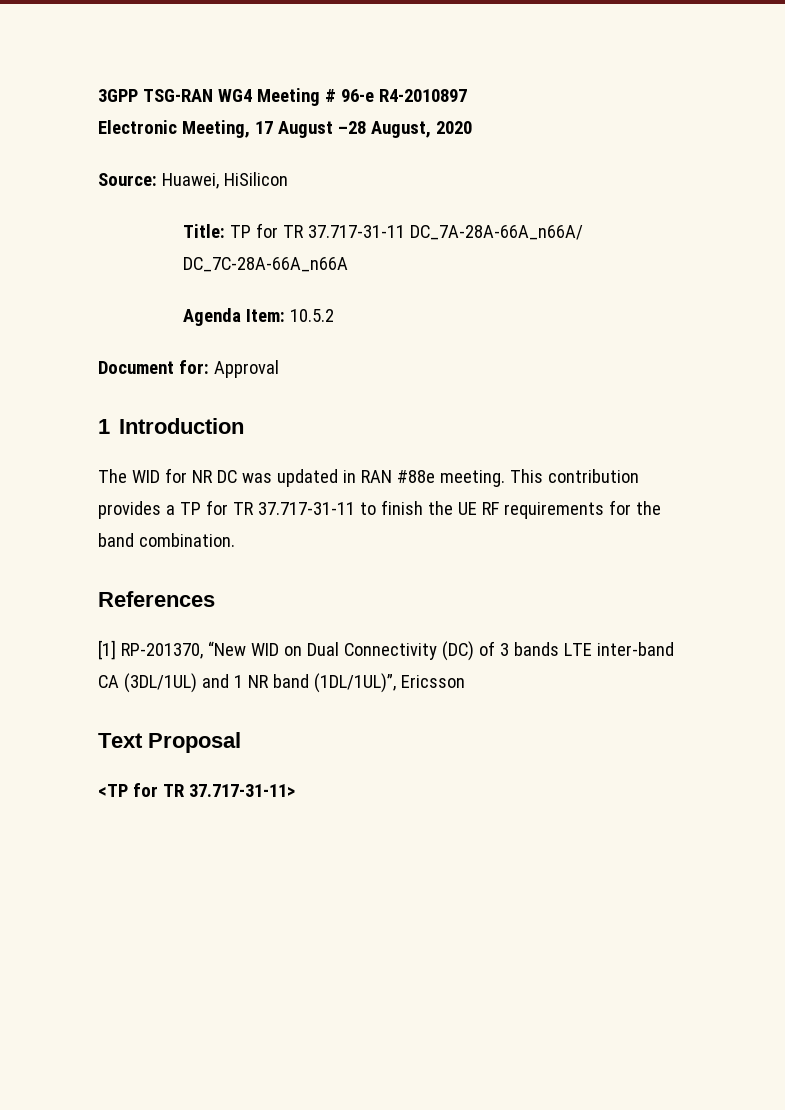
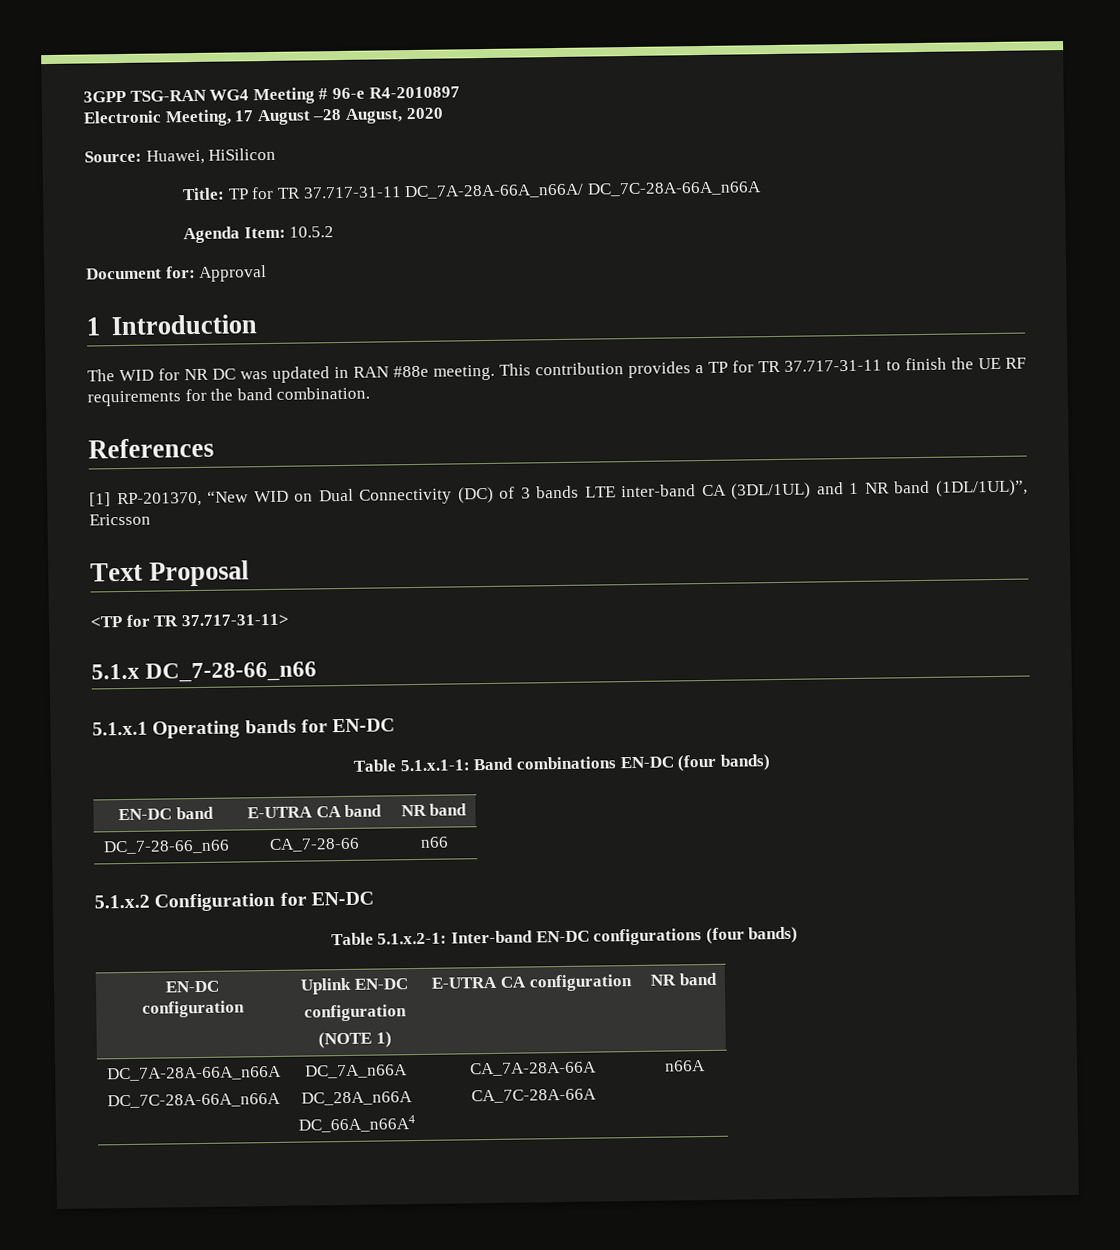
+ 5.1.x DC_7-28-66_n66
+ 5.1.x.1 Operating bands for EN-DC
+ Table 5.1.x.1-1: Band combinations EN-DC (four bands)
+ EN-DC band | E-UTRA CA band | NR band
+ DC_7-28-66_n66 | CA_7-28-66 | n66
+ 5.1.x.2 Configuration for EN-DC
+ Table 5.1.x.2-1: Inter-band EN-DC configurations (four bands)
+ EN-DC
+ configuration | Uplink EN-DC
+ configuration
+ (NOTE 1) | E-UTRA CA configuration | NR band
+ DC_7A-28A-66A_n66A
+ DC_7C-28A-66A_n66A | DC_7A_n66A
+ DC_28A_n66A
+ DC_66A_n66A4 | CA_7A-28A-66A
+ CA_7C-28A-66A | n66A

